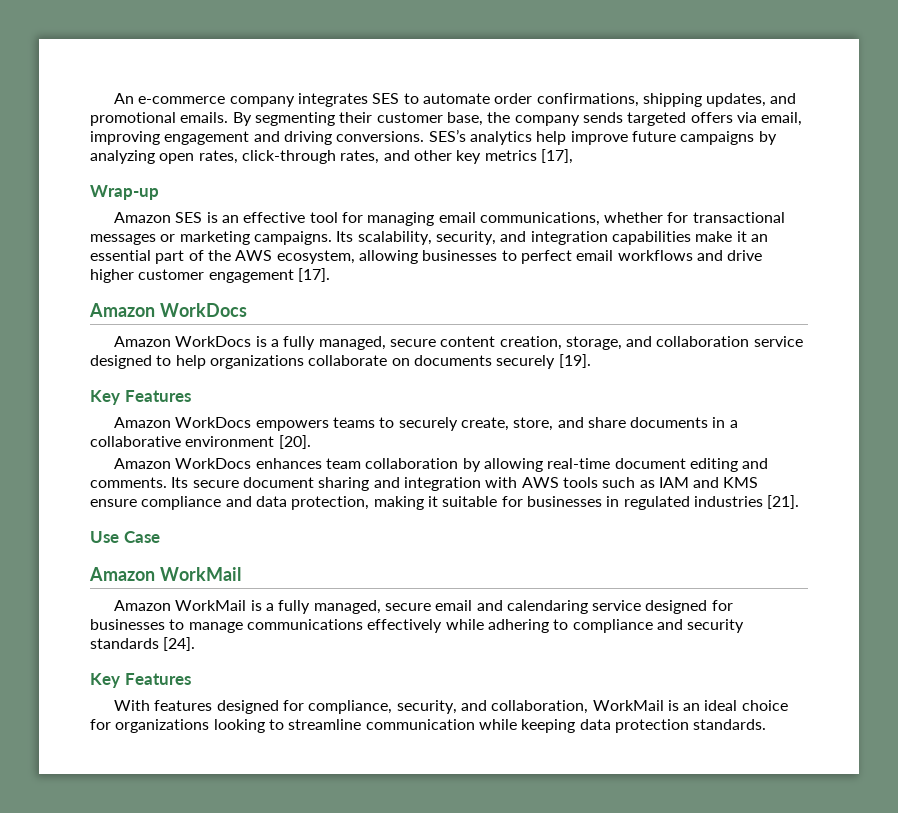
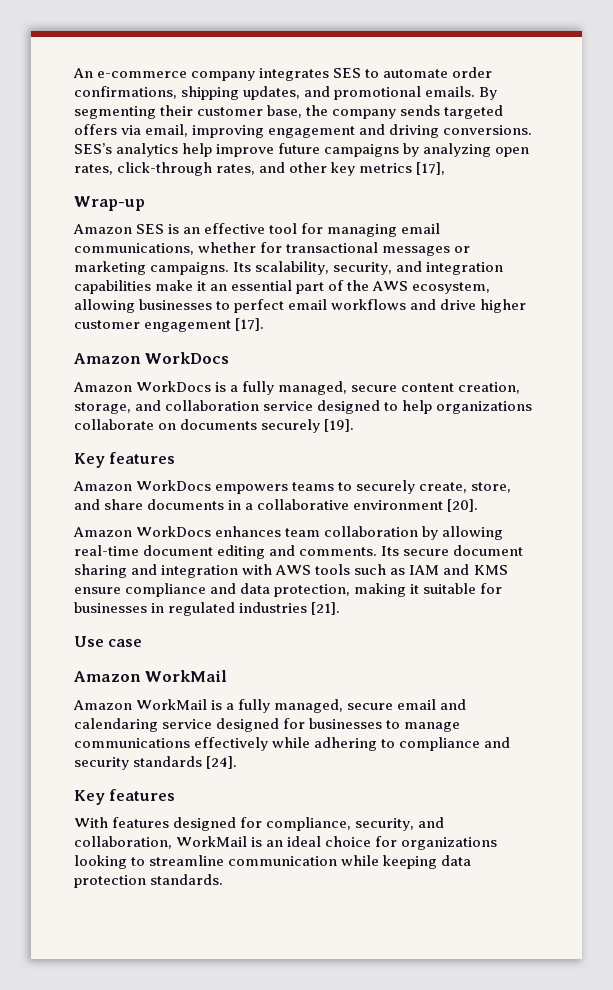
  Amazon WorkDocs is a fully managed, secure content creation, storage, and collaboration service designed to help organizations collaborate on documents securely [19].
- Key Features
+ Key features
- Use Case
+ Use case
  Amazon WorkMail is a fully managed, secure email and calendaring service designed for businesses to manage communications effectively while adhering to compliance and security standards [24].
- Key Features
+ Key features

